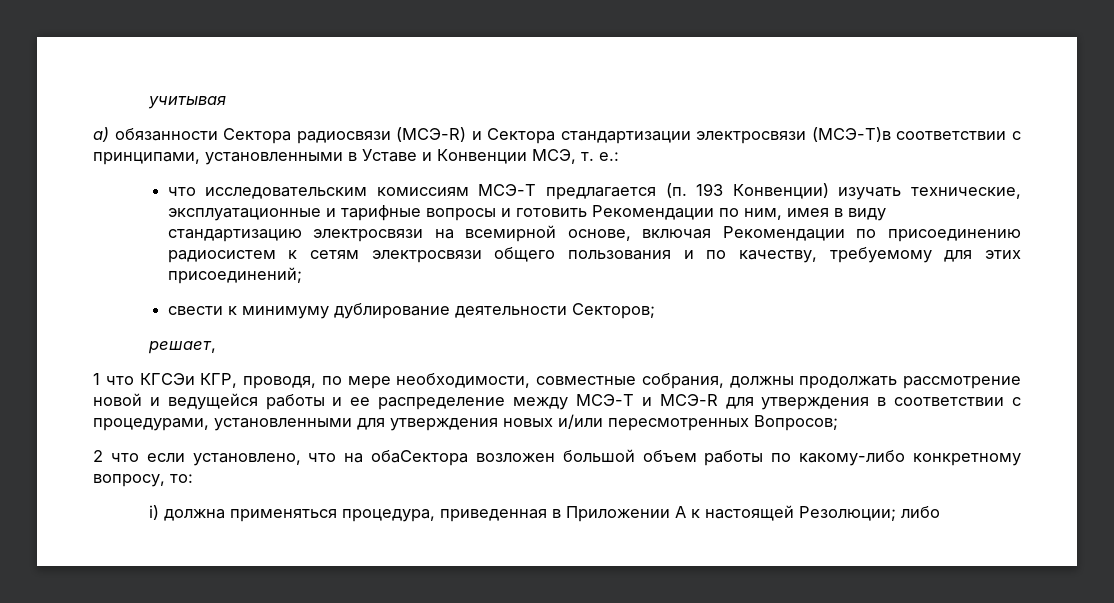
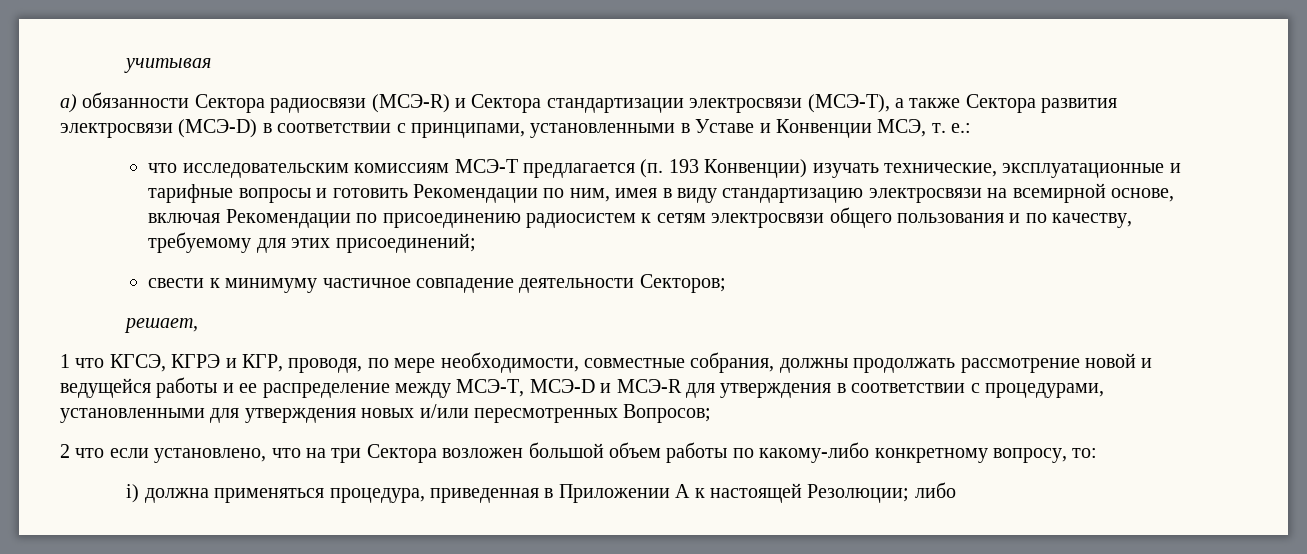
- а) обязанности Сектора радиосвязи (МСЭ-R) и Сектора стандартизации электросвязи (МСЭ-Т)в соответствии с принципами, установленными в Уставе и Конвенции МСЭ, т. е.:
+ а) обязанности Сектора радиосвязи (МСЭ-R) и Сектора стандартизации электросвязи (МСЭ-Т), а также Сектора развития электросвязи (МСЭ-D) в соответствии с принципами, установленными в Уставе и Конвенции МСЭ, т. е.:
- свести к минимуму дублирование деятельности Секторов;
+ свести к минимуму частичное совпадение деятельности Секторов;
- 1 что КГСЭи КГР, проводя, по мере необходимости, совместные собрания, должны продолжать рассмотрение новой и ведущейся работы и ее распределение между МСЭ-Т и МСЭ-R для утверждения в соответствии с процедурами, установленными для утверждения новых и/или пересмотренных Вопросов;
+ 1 что КГСЭ, КГРЭ и КГР, проводя, по мере необходимости, совместные собрания, должны продолжать рассмотрение новой и ведущейся работы и ее распределение между МСЭ-Т, МСЭ-D и МСЭ-R для утверждения в соответствии с процедурами, установленными для утверждения новых и/или пересмотренных Вопросов;
- 2 что если установлено, что на обаСектора возложен большой объем работы по какому-либо конкретному вопросу, то:
+ 2 что если установлено, что на три Сектора возложен большой объем работы по какому-либо конкретному вопросу, то:

